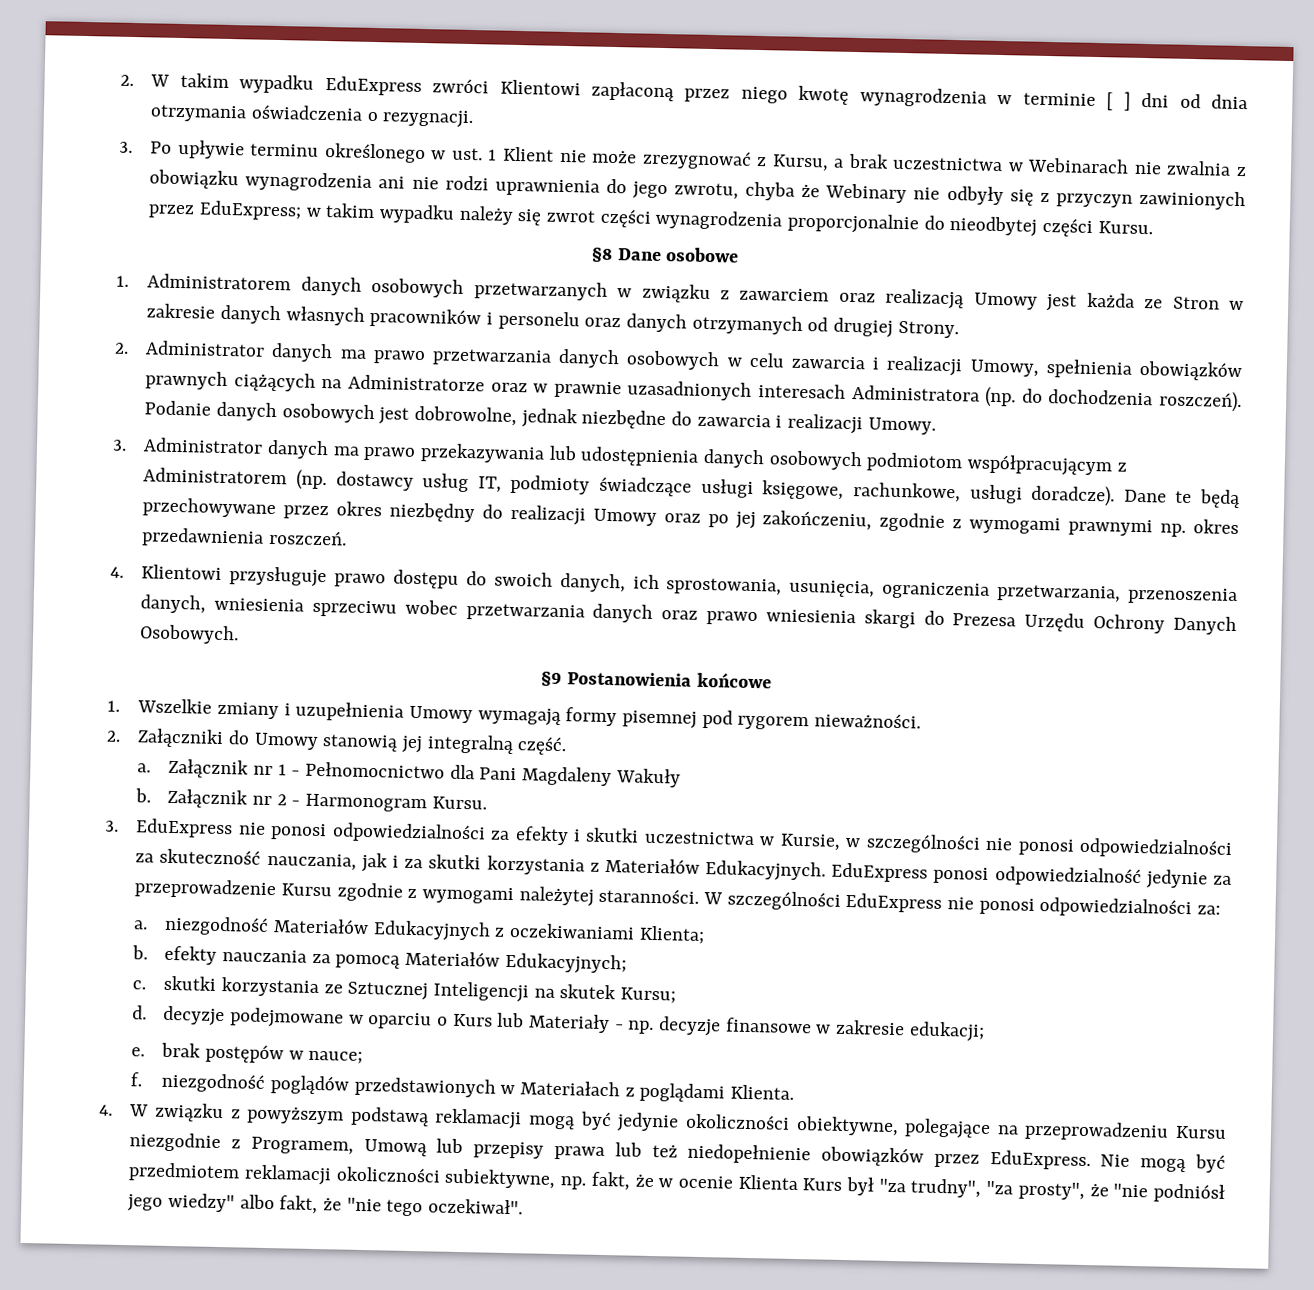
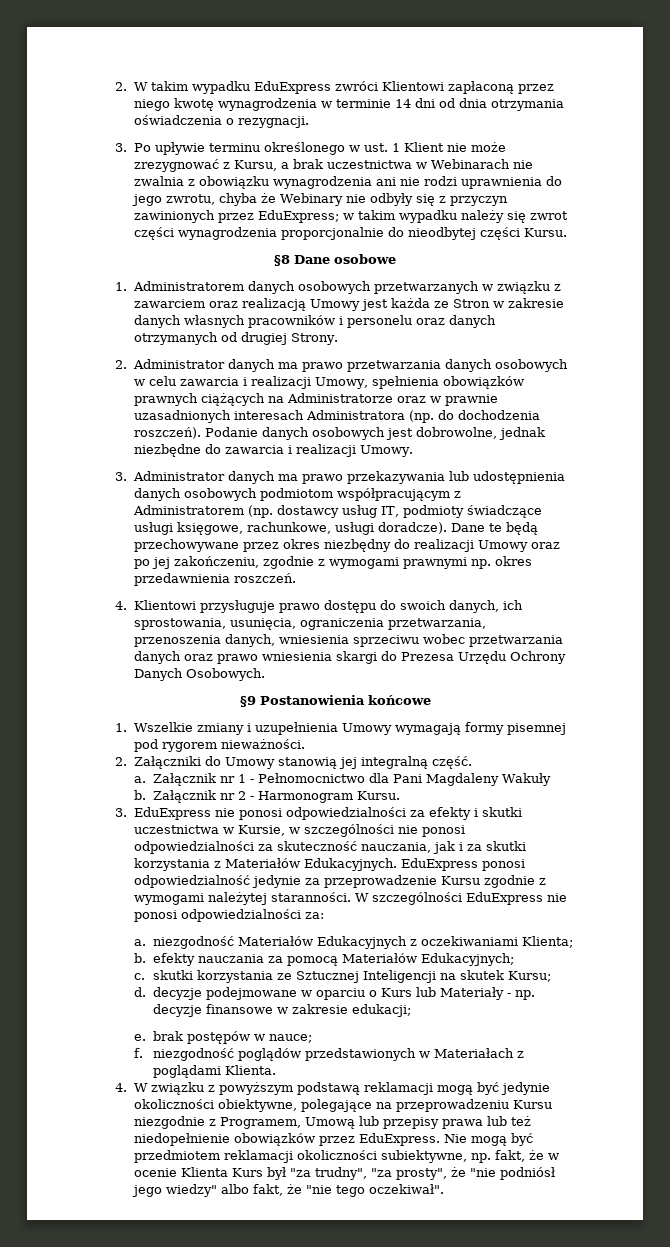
- 2. W takim wypadku EduExpress zwróci Klientowi zapłaconą przez niego kwotę wynagrodzenia w terminie [ ] dni od dnia otrzymania oświadczenia o rezygnacji.
+ 2. W takim wypadku EduExpress zwróci Klientowi zapłaconą przez niego kwotę wynagrodzenia w terminie 14 dni od dnia otrzymania oświadczenia o rezygnacji.

